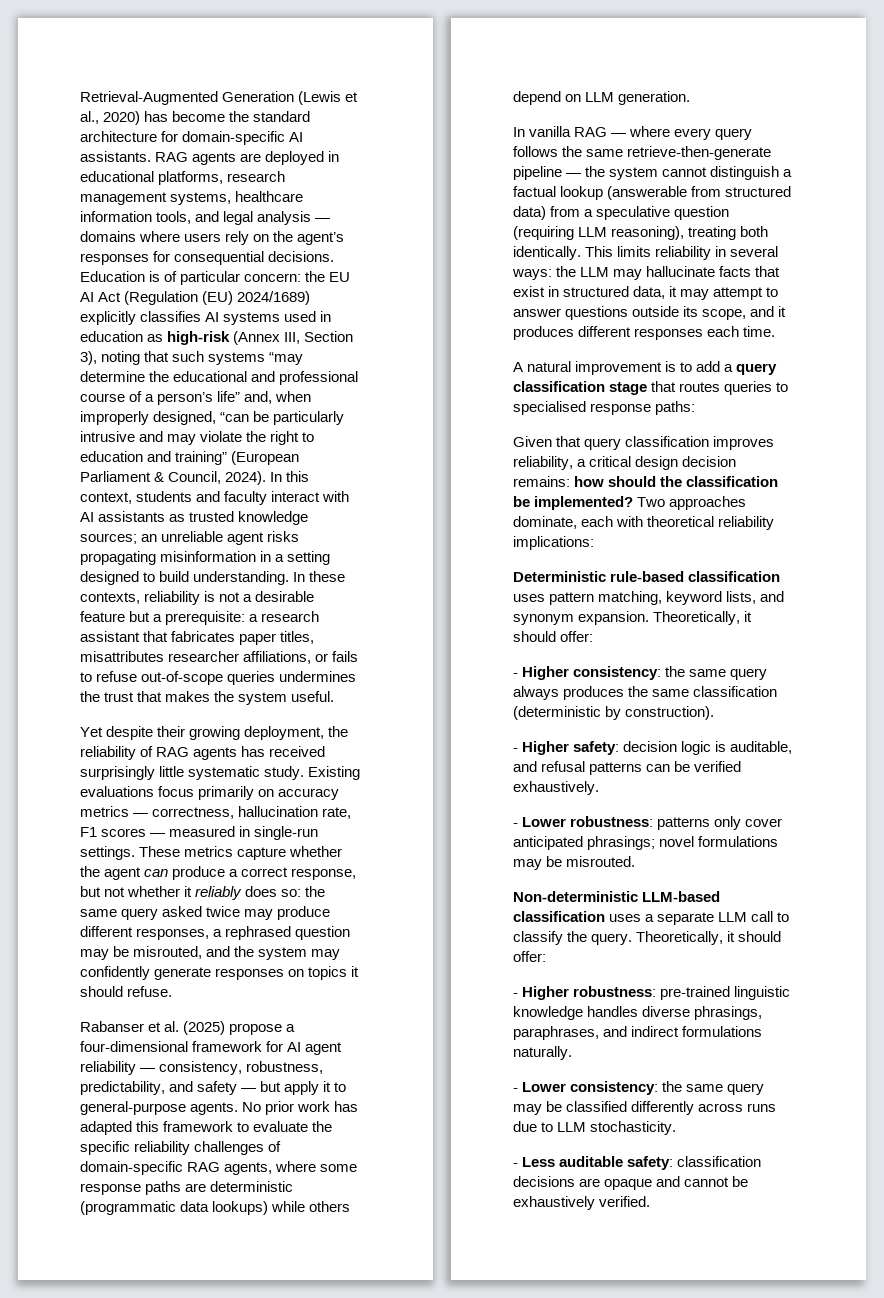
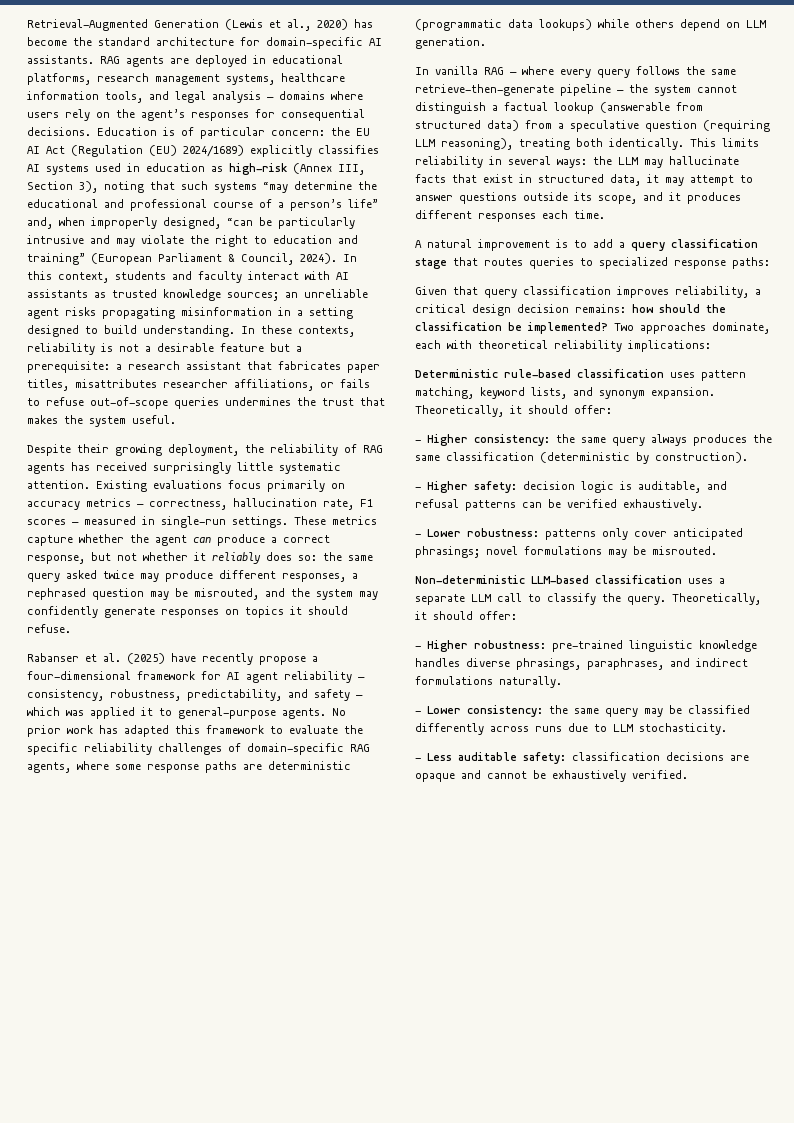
- Yet despite their growing deployment, the reliability of RAG agents has received surprisingly little systematic study.
+ Despite their growing deployment, the reliability of RAG agents has received surprisingly little systematic attention.
- Rabanser et al. (2025) propose a four-dimensional framework for AI agent reliability — consistency, robustness, predictability, and safety — but apply it to general-purpose agents.
+ Rabanser et al. (2025) have recently propose a four-dimensional framework for AI agent reliability — consistency, robustness, predictability, and safety — which was applied it to general-purpose agents.
- A natural improvement is to add a query classification stage that routes queries to specialised response paths:
+ A natural improvement is to add a query classification stage that routes queries to specialized response paths:

